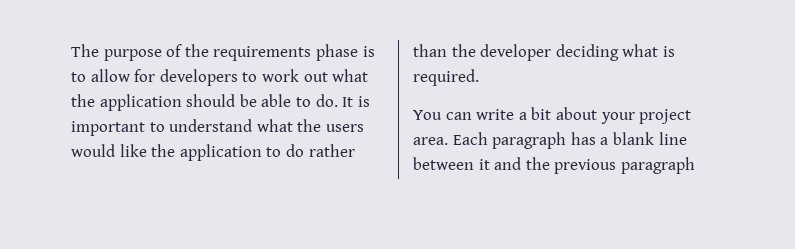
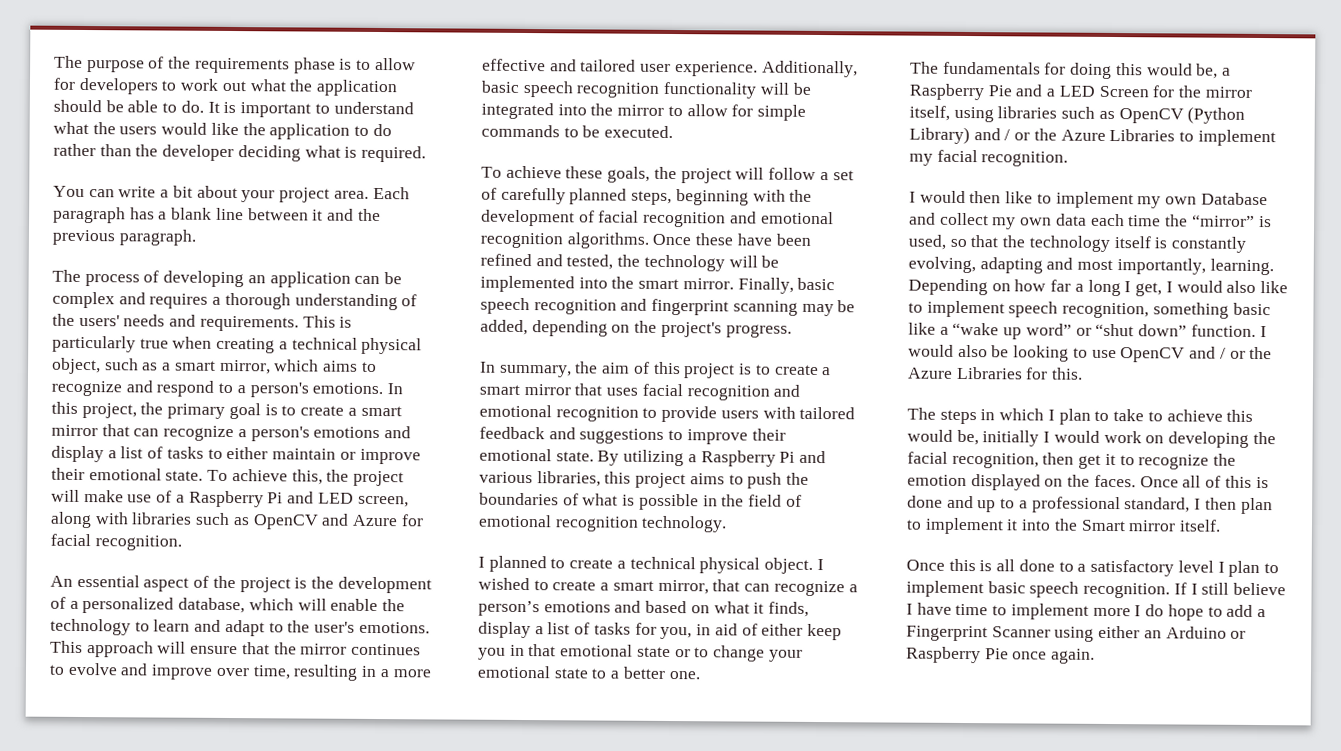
- Each paragraph has a blank line between it and the previous paragraph
+ Each paragraph has a blank line between it and the previous paragraph.
+ The process of developing an application can be complex and requires a thorough understanding of the users' needs and requirements. This is particularly true when creating a technical physical object, such as a smart mirror, which aims to recognize and respond to a person's emotions. In this project, the primary goal is to create a smart mirror that can recognize a person's emotions and display a list of tasks to either maintain or improve their emotional state. To achieve this, the project will make use of a Raspberry Pi and LED screen, along with libraries such as OpenCV and Azure for facial recognition.
+ An essential aspect of the project is the development of a personalized database, which will enable the technology to learn and adapt to the user's emotions. This approach will ensure that the mirror continues to evolve and improve over time, resulting in a more effective and tailored user experience. Additionally, basic speech recognition functionality will be integrated into the mirror to allow for simple commands to be executed.
+ To achieve these goals, the project will follow a set of carefully planned steps, beginning with the development of facial recognition and emotional recognition algorithms. Once these have been refined and tested, the technology will be implemented into the smart mirror. Finally, basic speech recognition and fingerprint scanning may be added, depending on the project's progress.
+ In summary, the aim of this project is to create a smart mirror that uses facial recognition and emotional recognition to provide users with tailored feedback and suggestions to improve their emotional state. By utilizing a Raspberry Pi and various libraries, this project aims to push the boundaries of what is possible in the field of emotional recognition technology.
+ I planned to create a technical physical object. I wished to create a smart mirror, that can recognize a person’s emotions and based on what it finds, display a list of tasks for you, in aid of either keep you in that emotional state or to change your emotional state to a better one.
+ The fundamentals for doing this would be, a Raspberry Pie and a LED Screen for the mirror itself, using libraries such as OpenCV (Python Library) and / or the Azure Libraries to implement my facial recognition.
+ I would then like to implement my own Database and collect my own data each time the “mirror” is used, so that the technology itself is constantly evolving, adapting and most importantly, learning. Depending on how far a long I get, I would also like to implement speech recognition, something basic like a “wake up word” or “shut down” function. I would also be looking to use OpenCV and / or the Azure Libraries for this.
+ The steps in which I plan to take to achieve this would be, initially I would work on developing the facial recognition, then get it to recognize the emotion displayed on the faces. Once all of this is done and up to a professional standard, I then plan to implement it into the Smart mirror itself.
+ Once this is all done to a satisfactory level I plan to implement basic speech recognition. If I still believe I have time to implement more I do hope to add a Fingerprint Scanner using either an Arduino or Raspberry Pie once again.

